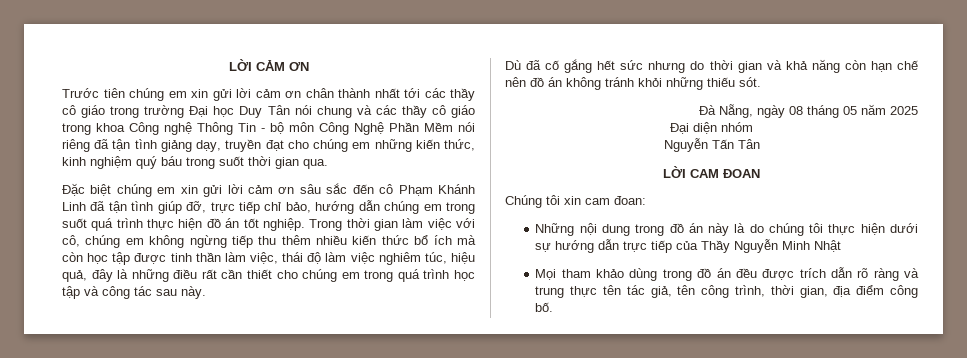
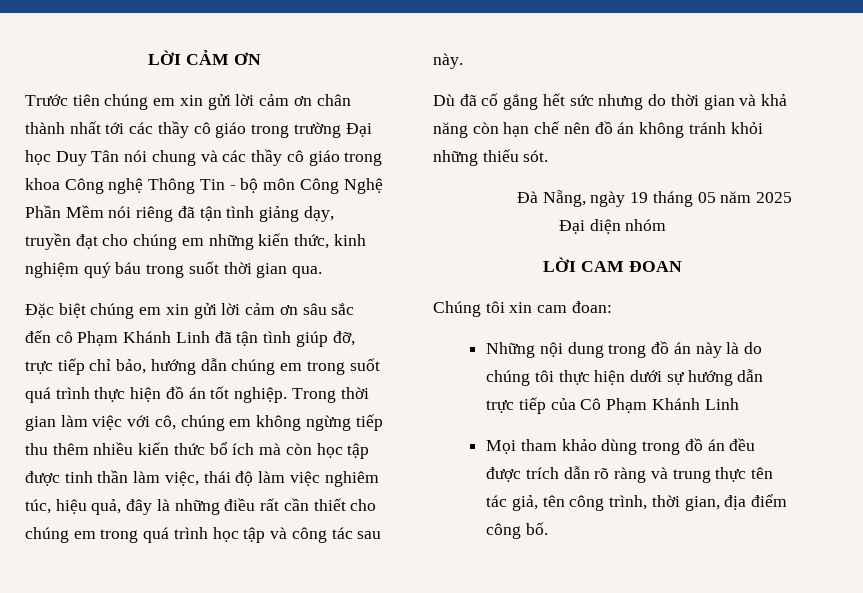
- Đà Nẵng, ngày 08 tháng 05 năm 2025
+ Đà Nẵng, ngày 19 tháng 05 năm 2025
- Nguyễn Tấn Tân
- Những nội dung trong đồ án này là do chúng tôi thực hiện dưới sự hướng dẫn trực tiếp của Thầy Nguyễn Minh Nhật
+ Những nội dung trong đồ án này là do chúng tôi thực hiện dưới sự hướng dẫn trực tiếp của Cô Phạm Khánh Linh

